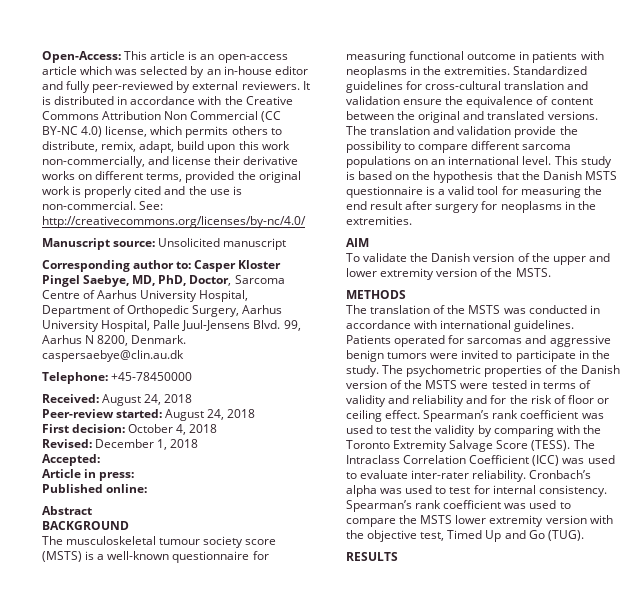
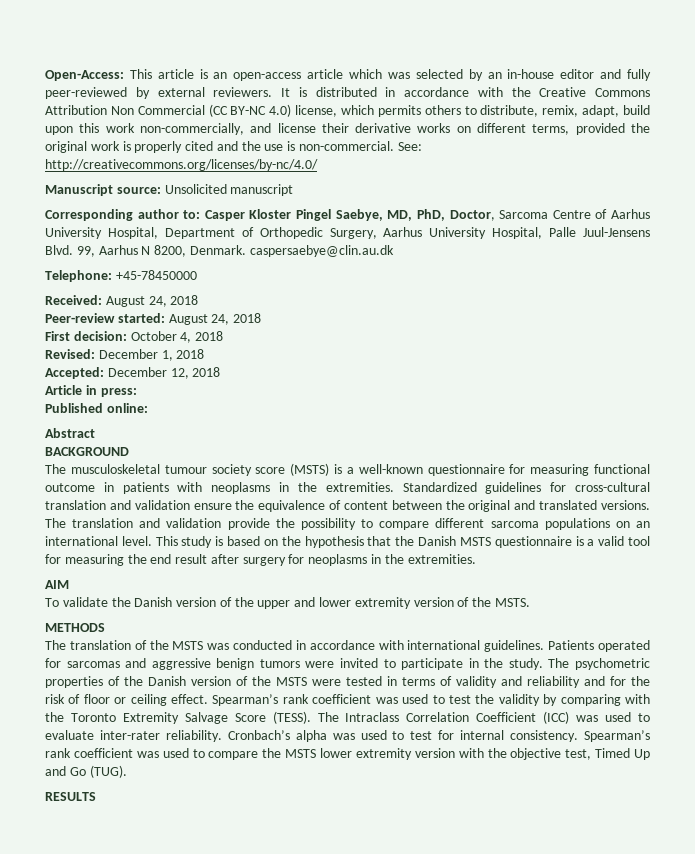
- Accepted:
+ Accepted: December 12, 2018

